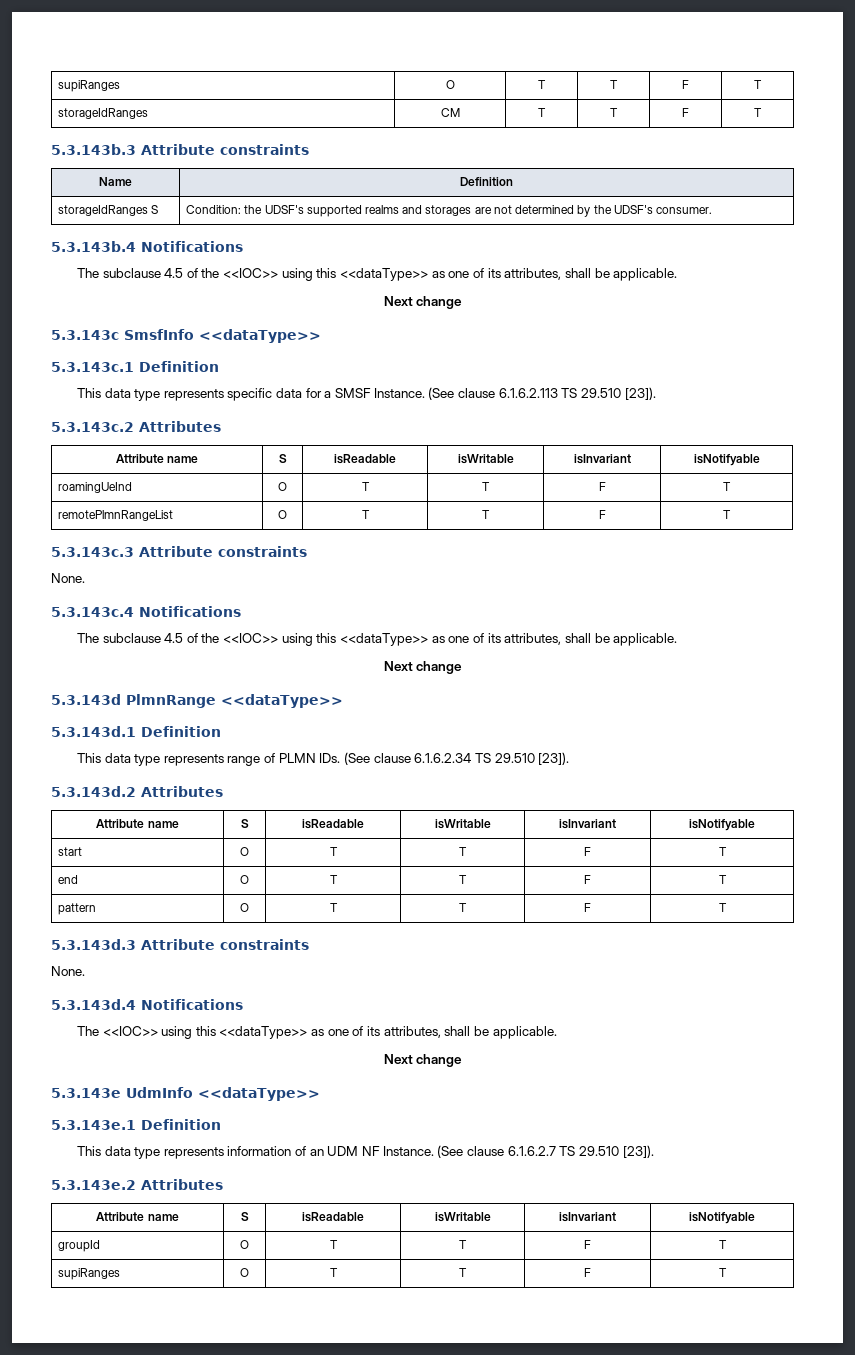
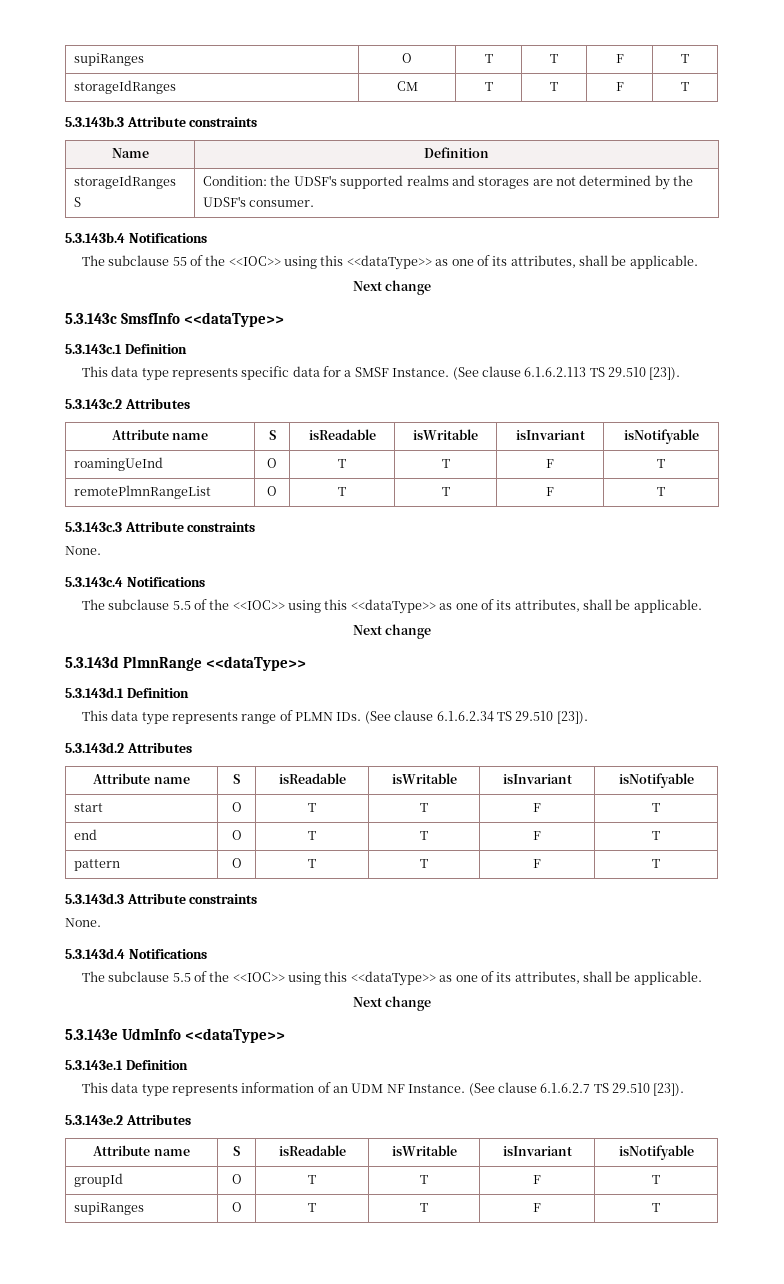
  5.3.143b.4 Notifications
- The subclause 4.5 of the <<IOC>> using this <<dataType>> as one of its attributes, shall be applicable.
+ The subclause 55 of the <<IOC>> using this <<dataType>> as one of its attributes, shall be applicable.
  5.3.143c.4 Notifications
- The subclause 4.5 of the <<IOC>> using this <<dataType>> as one of its attributes, shall be applicable.
+ The subclause 5.5 of the <<IOC>> using this <<dataType>> as one of its attributes, shall be applicable.
  5.3.143d.4 Notifications
- The <<IOC>> using this <<dataType>> as one of its attributes, shall be applicable.
+ The subclause 5.5 of the <<IOC>> using this <<dataType>> as one of its attributes, shall be applicable.

